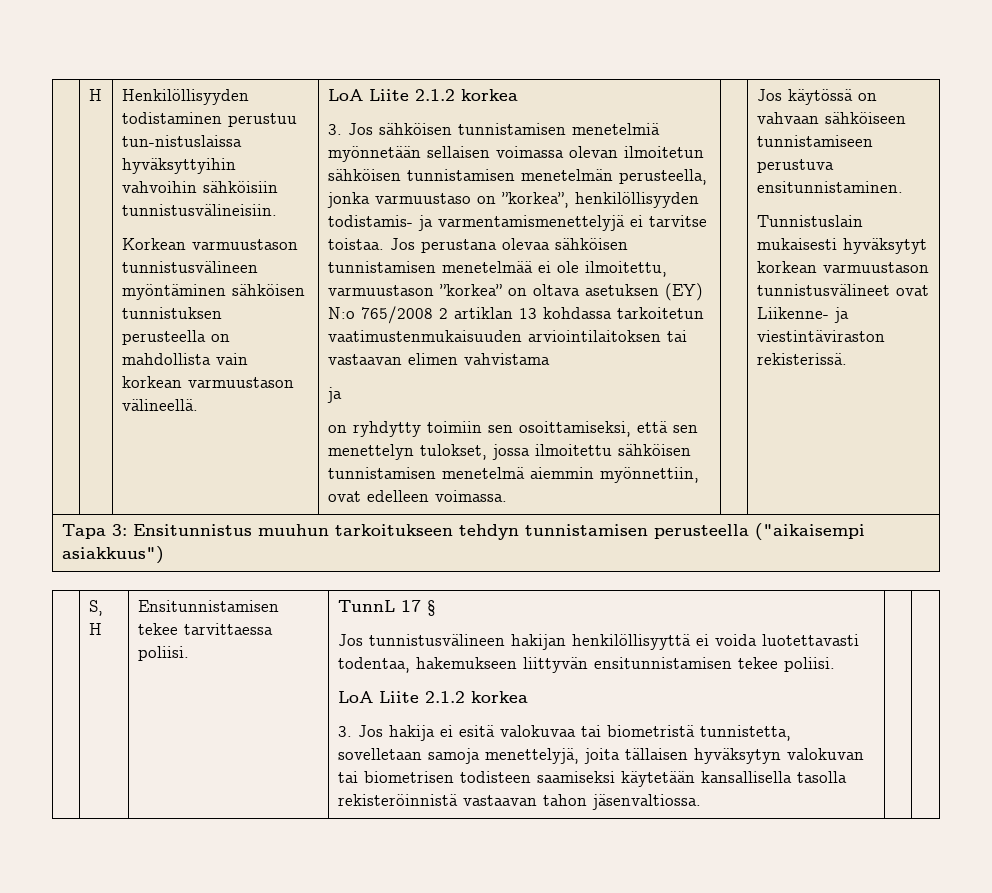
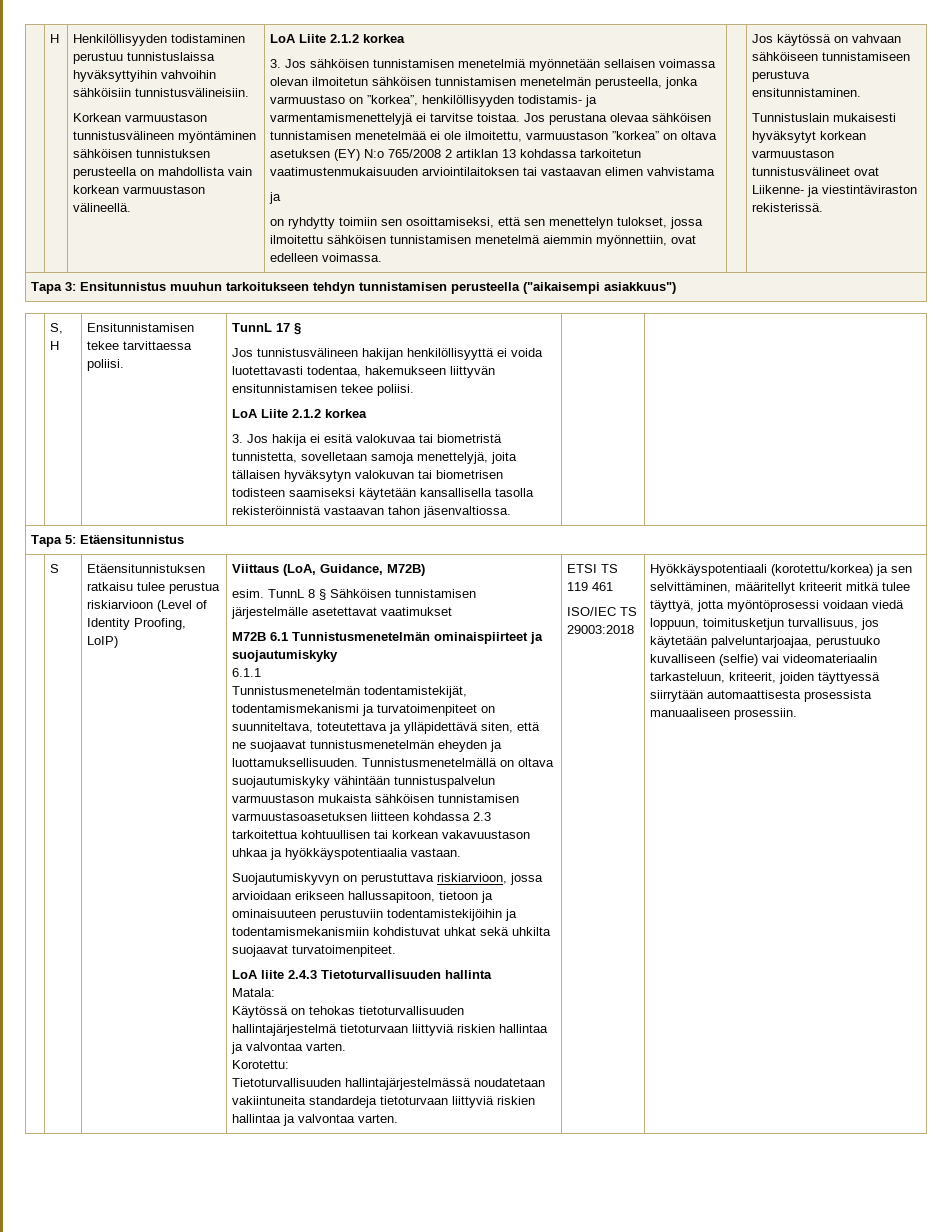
- Henkilöllisyyden todistaminen perustuu tun-nistuslaissa hyväksyttyihin vahvoihin sähköisiin tunnistusvälineisiin.
+ Henkilöllisyyden todistaminen perustuu tunnistuslaissa hyväksyttyihin vahvoihin sähköisiin tunnistusvälineisiin.
+ Tapa 5: Etäensitunnistus
+ | S | Etäensitunnistuksen ratkaisu tulee perustua riskiarvioon (Level of Identity Proofing, LoIP) | Viittaus (LoA, Guidance, M72B)
+ esim. TunnL 8 § Sähköisen tunnistamisen järjestelmälle asetettavat vaatimukset
+ M72B 6.1 Tunnistusmenetelmän ominaispiirteet ja suojautumiskyky
+ 6.1.1
+ Tunnistusmenetelmän todentamistekijät, todentamismekanismi ja turvatoimenpiteet on suunniteltava, toteutettava ja ylläpidettävä siten, että ne suojaavat tunnistusmenetelmän eheyden ja luottamuksellisuuden. Tunnistusmenetelmällä on oltava suojautumiskyky vähintään tunnistuspalvelun varmuustason mukaista sähköisen tunnistamisen varmuustasoasetuksen liitteen kohdassa 2.3 tarkoitettua kohtuullisen tai korkean vakavuustason uhkaa ja hyökkäyspotentiaalia vastaan.
+ Suojautumiskyvyn on perustuttava riskiarvioon, jossa arvioidaan erikseen hallussapitoon, tietoon ja ominaisuuteen perustuviin todentamistekijöihin ja todentamismekanismiin kohdistuvat uhkat sekä uhkilta suojaavat turvatoimenpiteet.
+ LoA liite 2.4.3 Tietoturvallisuuden hallinta
+ Matala:
+ Käytössä on tehokas tietoturvallisuuden hallintajärjestelmä tietoturvaan liittyviä riskien hallintaa ja valvontaa varten.
+ Korotettu:
+ Tietoturvallisuuden hallintajärjestelmässä noudatetaan vakiintuneita standardeja tietoturvaan liittyviä riskien hallintaa ja valvontaa varten. | ETSI TS 119 461
+ ISO/IEC TS 29003:2018 | Hyökkäyspotentiaali (korotettu/korkea) ja sen selvittäminen, määritellyt kriteerit mitkä tulee täyttyä, jotta myöntöprosessi voidaan viedä loppuun, toimitusketjun turvallisuus, jos käytetään palveluntarjoajaa, perustuuko kuvalliseen (selfie) vai videomateriaalin tarkasteluun, kriteerit, joiden täyttyessä siirrytään automaattisesta prosessista manuaaliseen prosessiin.

